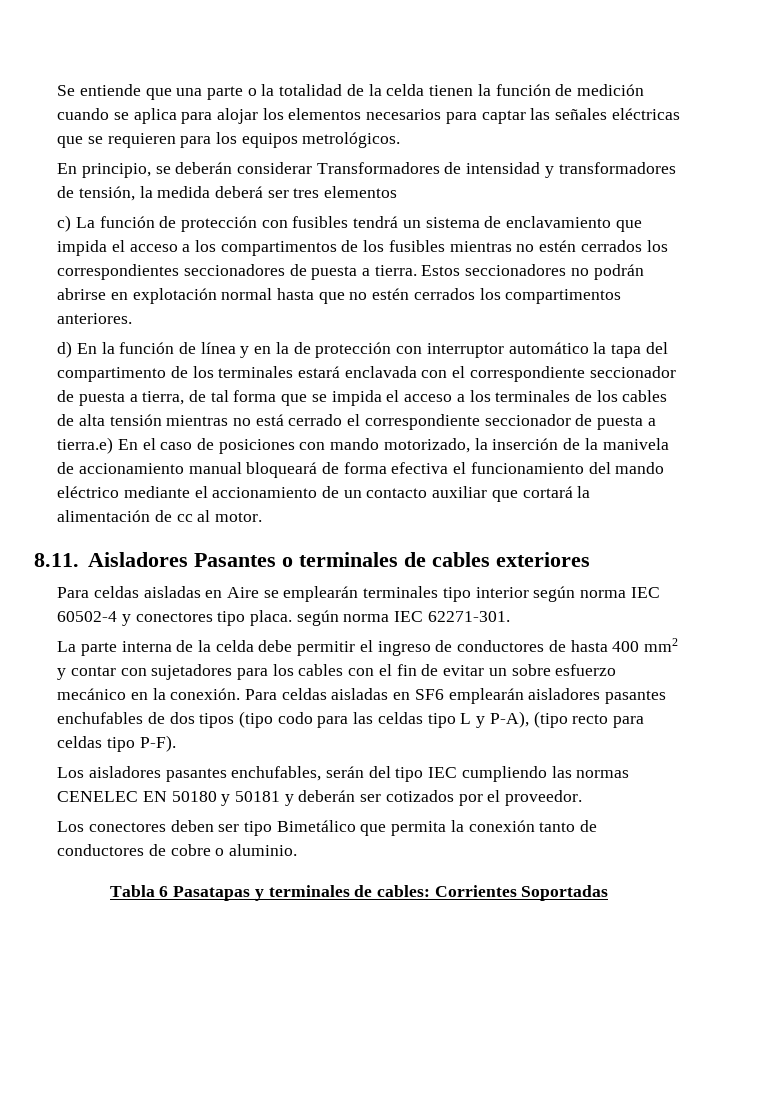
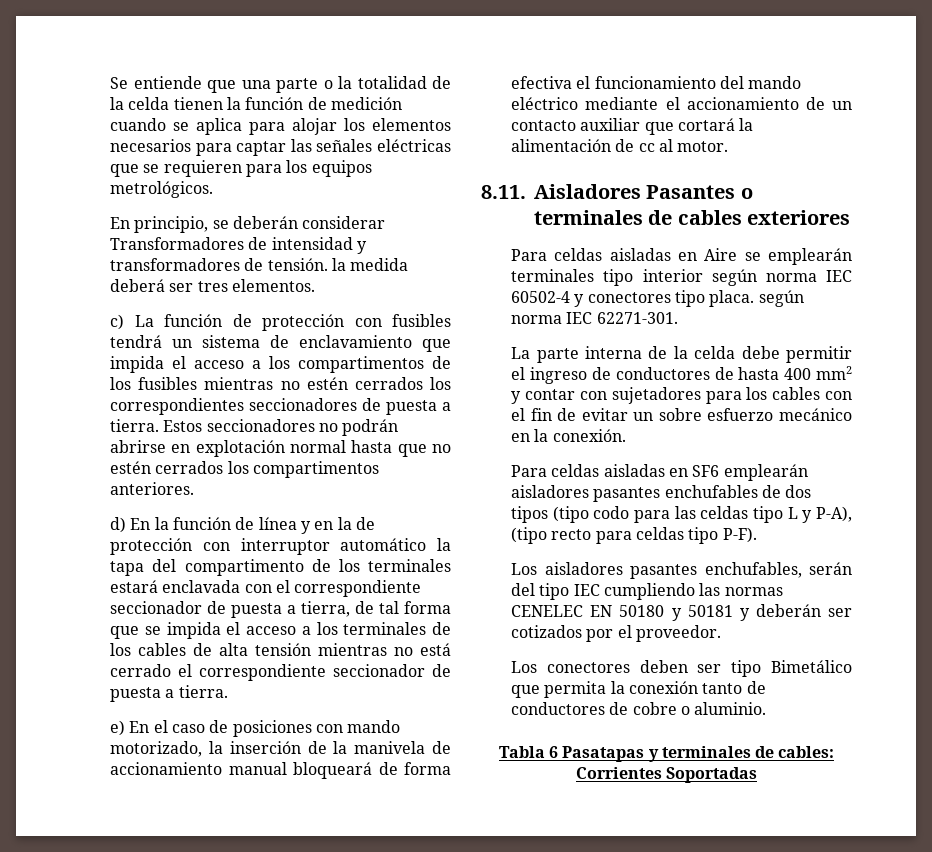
- En principio, se deberán considerar Transformadores de intensidad y transformadores de tensión, la medida deberá ser tres elementos
+ En principio, se deberán considerar Transformadores de intensidad y transformadores de tensión. la medida deberá ser tres elementos.
- d) En la función de línea y en la de protección con interruptor automático la tapa del compartimento de los terminales estará enclavada con el correspondiente seccionador de puesta a tierra, de tal forma que se impida el acceso a los terminales de los cables de alta tensión mientras no está cerrado el correspondiente seccionador de puesta a tierra.e) En el caso de posiciones con mando motorizado, la inserción de la manivela de accionamiento manual bloqueará de forma efectiva el funcionamiento del mando eléctrico mediante el accionamiento de un contacto auxiliar que cortará la alimentación de cc al motor.
+ d) En la función de línea y en la de protección con interruptor automático la tapa del compartimento de los terminales estará enclavada con el correspondiente seccionador de puesta a tierra, de tal forma que se impida el acceso a los terminales de los cables de alta tensión mientras no está cerrado el correspondiente seccionador de puesta a tierra.
+ e) En el caso de posiciones con mando motorizado, la inserción de la manivela de accionamiento manual bloqueará de forma efectiva el funcionamiento del mando eléctrico mediante el accionamiento de un contacto auxiliar que cortará la alimentación de cc al motor.
- La parte interna de la celda debe permitir el ingreso de conductores de hasta 400 mm2 y contar con sujetadores para los cables con el fin de evitar un sobre esfuerzo mecánico en la conexión. Para celdas aisladas en SF6 emplearán aisladores pasantes enchufables de dos tipos (tipo codo para las celdas tipo L y P-A), (tipo recto para celdas tipo P-F).
+ La parte interna de la celda debe permitir el ingreso de conductores de hasta 400 mm2 y contar con sujetadores para los cables con el fin de evitar un sobre esfuerzo mecánico en la conexión.
+ Para celdas aisladas en SF6 emplearán aisladores pasantes enchufables de dos tipos (tipo codo para las celdas tipo L y P-A), (tipo recto para celdas tipo P-F).

